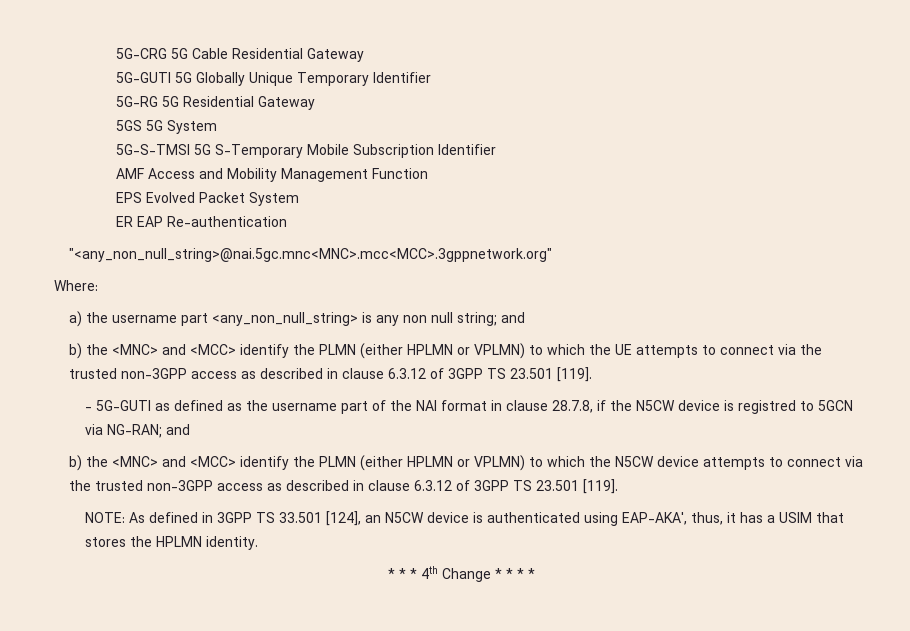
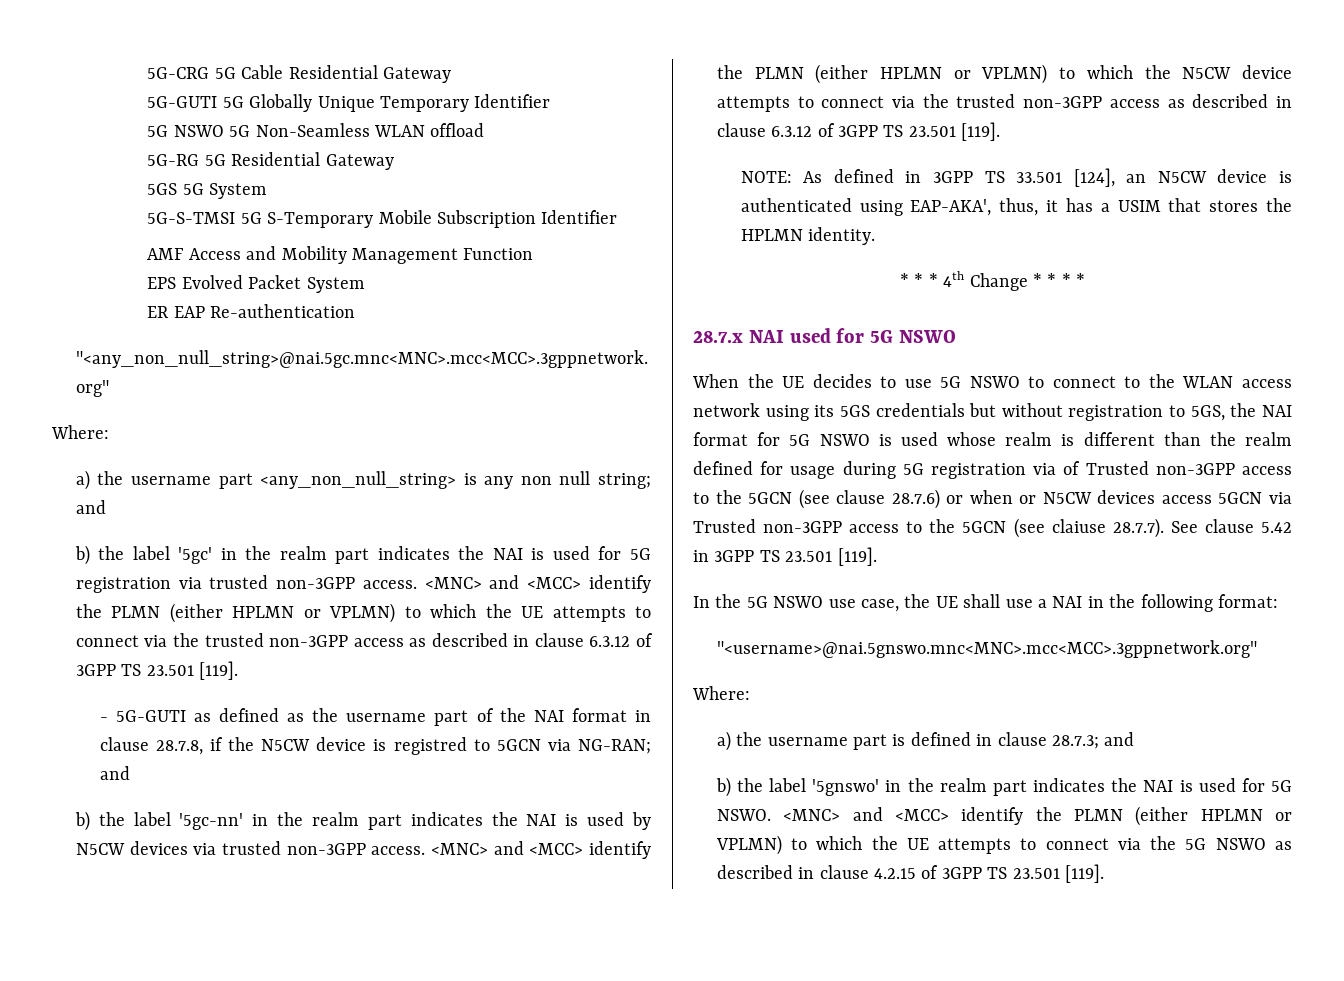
+ 5G NSWO 5G Non-Seamless WLAN offload
- b) the <MNC> and <MCC> identify the PLMN (either HPLMN or VPLMN) to which the UE attempts to connect via the trusted non-3GPP access as described in clause 6.3.12 of 3GPP TS 23.501 [119].
+ b) the label '5gc' in the realm part indicates the NAI is used for 5G registration via trusted non-3GPP access. <MNC> and <MCC> identify the PLMN (either HPLMN or VPLMN) to which the UE attempts to connect via the trusted non-3GPP access as described in clause 6.3.12 of 3GPP TS 23.501 [119].
- b) the <MNC> and <MCC> identify the PLMN (either HPLMN or VPLMN) to which the N5CW device attempts to connect via the trusted non-3GPP access as described in clause 6.3.12 of 3GPP TS 23.501 [119].
+ b) the label '5gc-nn' in the realm part indicates the NAI is used by N5CW devices via trusted non-3GPP access. <MNC> and <MCC> identify the PLMN (either HPLMN or VPLMN) to which the N5CW device attempts to connect via the trusted non-3GPP access as described in clause 6.3.12 of 3GPP TS 23.501 [119].
+ 28.7.x NAI used for 5G NSWO
+ When the UE decides to use 5G NSWO to connect to the WLAN access network using its 5GS credentials but without registration to 5GS, the NAI format for 5G NSWO is used whose realm is different than the realm defined for usage during 5G registration via of Trusted non-3GPP access to the 5GCN (see clause 28.7.6) or when or N5CW devices access 5GCN via Trusted non-3GPP access to the 5GCN (see claiuse 28.7.7). See clause 5.42 in 3GPP TS 23.501 [119].
+ In the 5G NSWO use case, the UE shall use a NAI in the following format:
+ "<username>@nai.5gnswo.mnc<MNC>.mcc<MCC>.3gppnetwork.org"
+ Where:
+ a) the username part is defined in clause 28.7.3; and
+ b) the label '5gnswo' in the realm part indicates the NAI is used for 5G NSWO. <MNC> and <MCC> identify the PLMN (either HPLMN or VPLMN) to which the UE attempts to connect via the 5G NSWO as described in clause 4.2.15 of 3GPP TS 23.501 [119].

